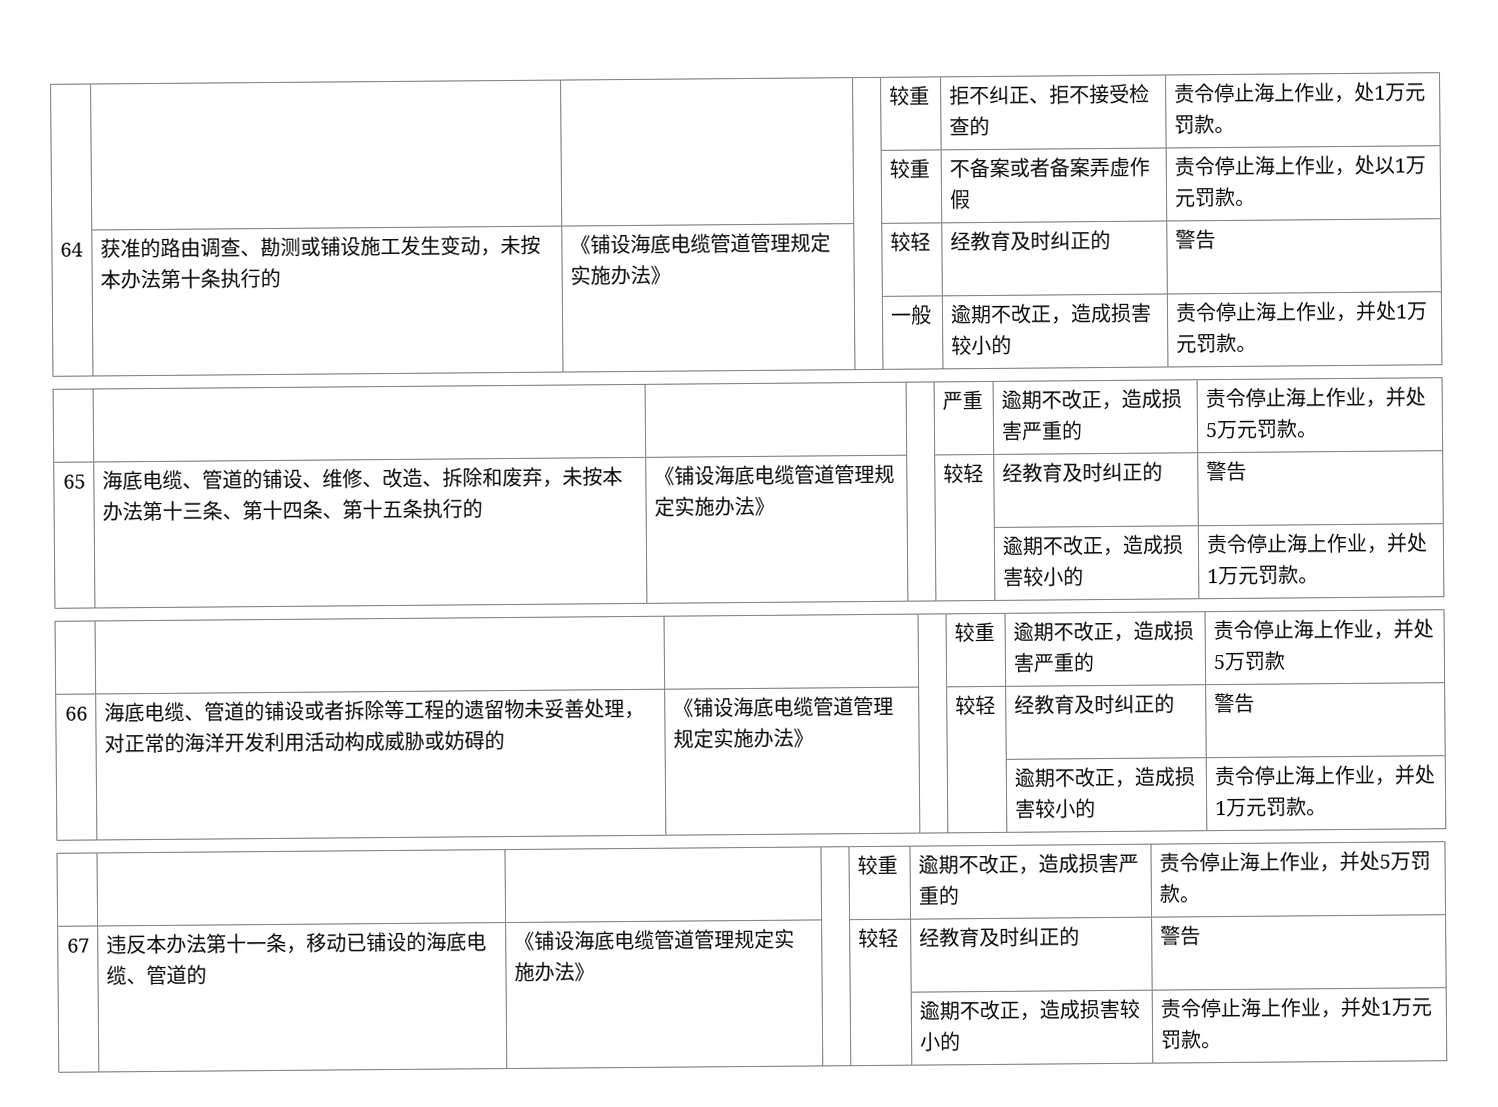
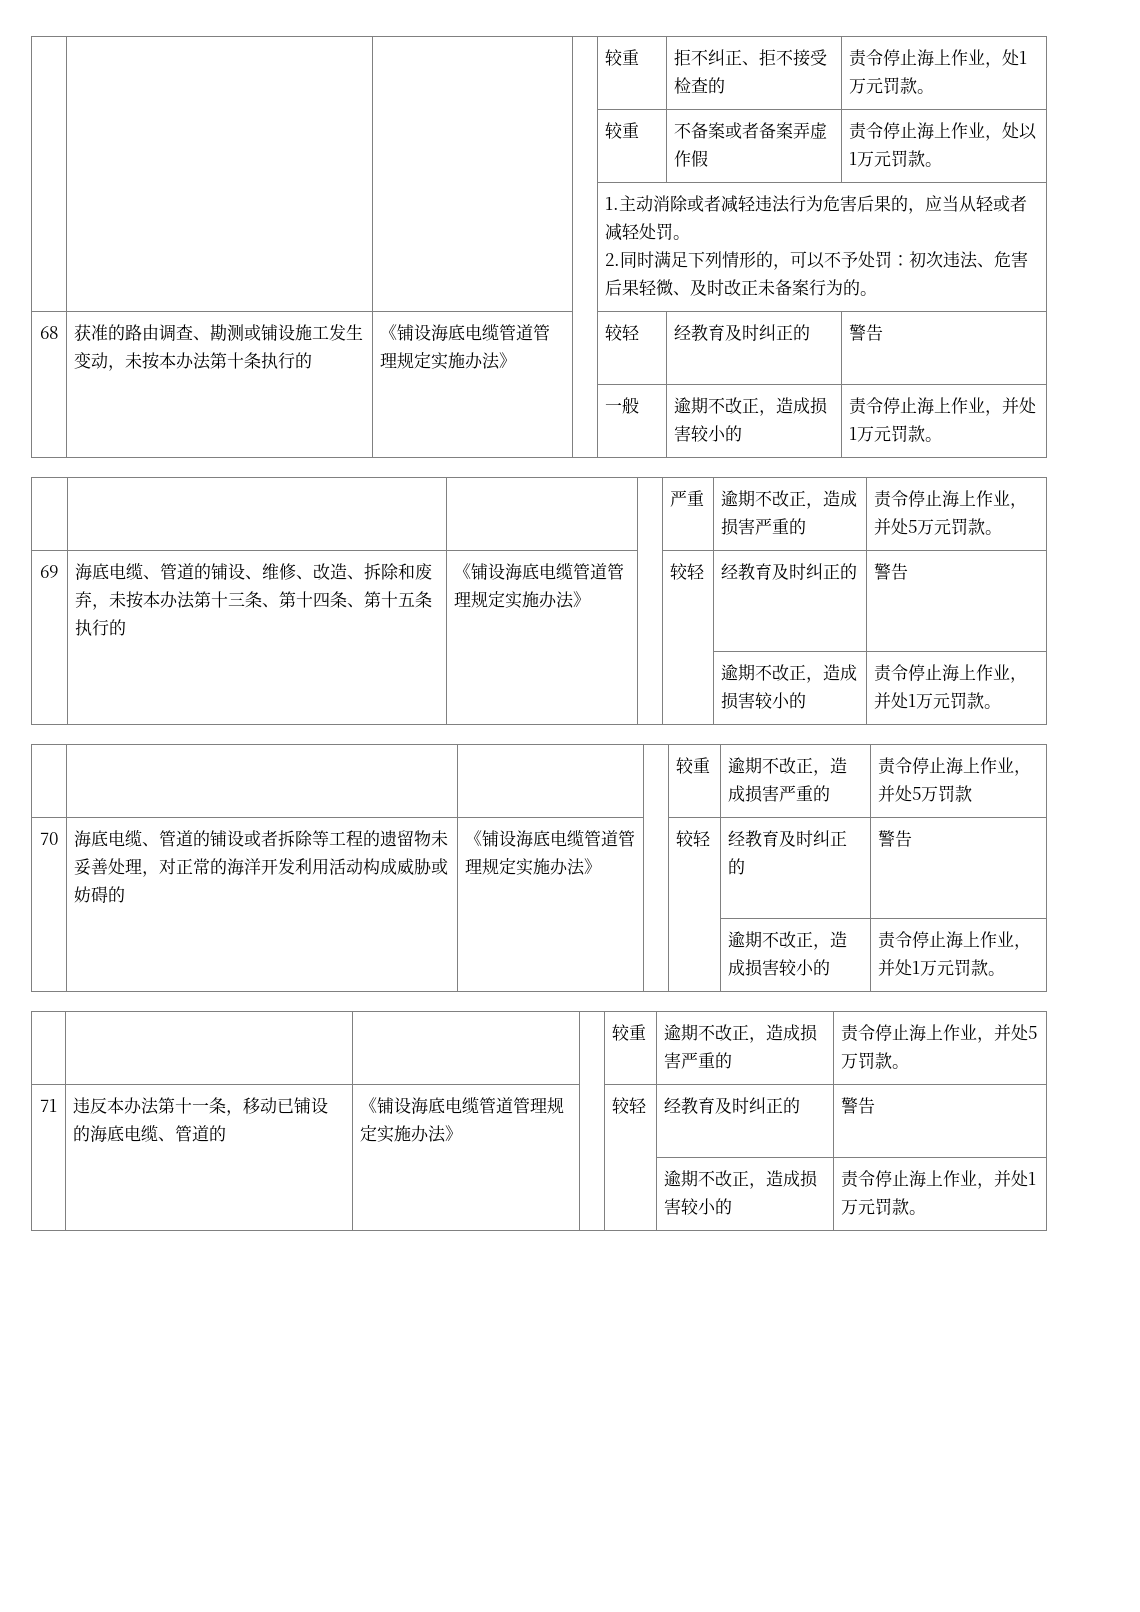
- 64 | 获准的路由调查、勘测或铺设施工发生变动，未按本办法第十条执行的 | 《铺设海底电缆管道管理规定实施办法》 | | 较轻 | 经教育及时纠正的 | 警告
+ | | | | 1.主动消除或者减轻违法行为危害后果的，应当从轻或者减轻处罚。
+ 2.同时满足下列情形的，可以不予处罚：初次违法、危害后果轻微、及时改正未备案行为的。
+ 68 | 获准的路由调查、勘测或铺设施工发生变动，未按本办法第十条执行的 | 《铺设海底电缆管道管理规定实施办法》 | | 较轻 | 经教育及时纠正的 | 警告
- 65 | 海底电缆、管道的铺设、维修、改造、拆除和废弃，未按本办法第十三条、第十四条、第十五条执行的 | 《铺设海底电缆管道管理规定实施办法》 | | 较轻 | 经教育及时纠正的 | 警告
+ 69 | 海底电缆、管道的铺设、维修、改造、拆除和废弃，未按本办法第十三条、第十四条、第十五条执行的 | 《铺设海底电缆管道管理规定实施办法》 | | 较轻 | 经教育及时纠正的 | 警告
- 66 | 海底电缆、管道的铺设或者拆除等工程的遗留物未妥善处理，对正常的海洋开发利用活动构成威胁或妨碍的 | 《铺设海底电缆管道管理规定实施办法》 | | 较轻 | 经教育及时纠正的 | 警告
+ 70 | 海底电缆、管道的铺设或者拆除等工程的遗留物未妥善处理，对正常的海洋开发利用活动构成威胁或妨碍的 | 《铺设海底电缆管道管理规定实施办法》 | | 较轻 | 经教育及时纠正的 | 警告
- 67 | 违反本办法第十一条，移动已铺设的海底电缆、管道的 | 《铺设海底电缆管道管理规定实施办法》 | | 较轻 | 经教育及时纠正的 | 警告
+ 71 | 违反本办法第十一条，移动已铺设的海底电缆、管道的 | 《铺设海底电缆管道管理规定实施办法》 | | 较轻 | 经教育及时纠正的 | 警告

